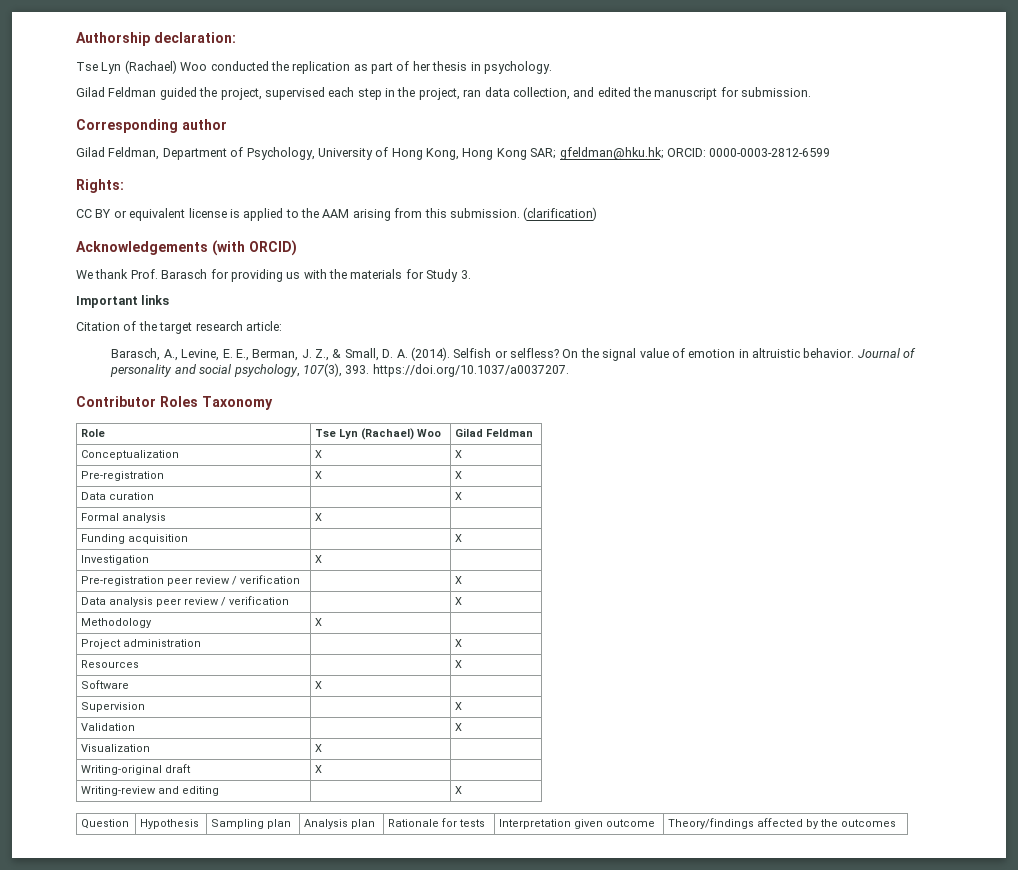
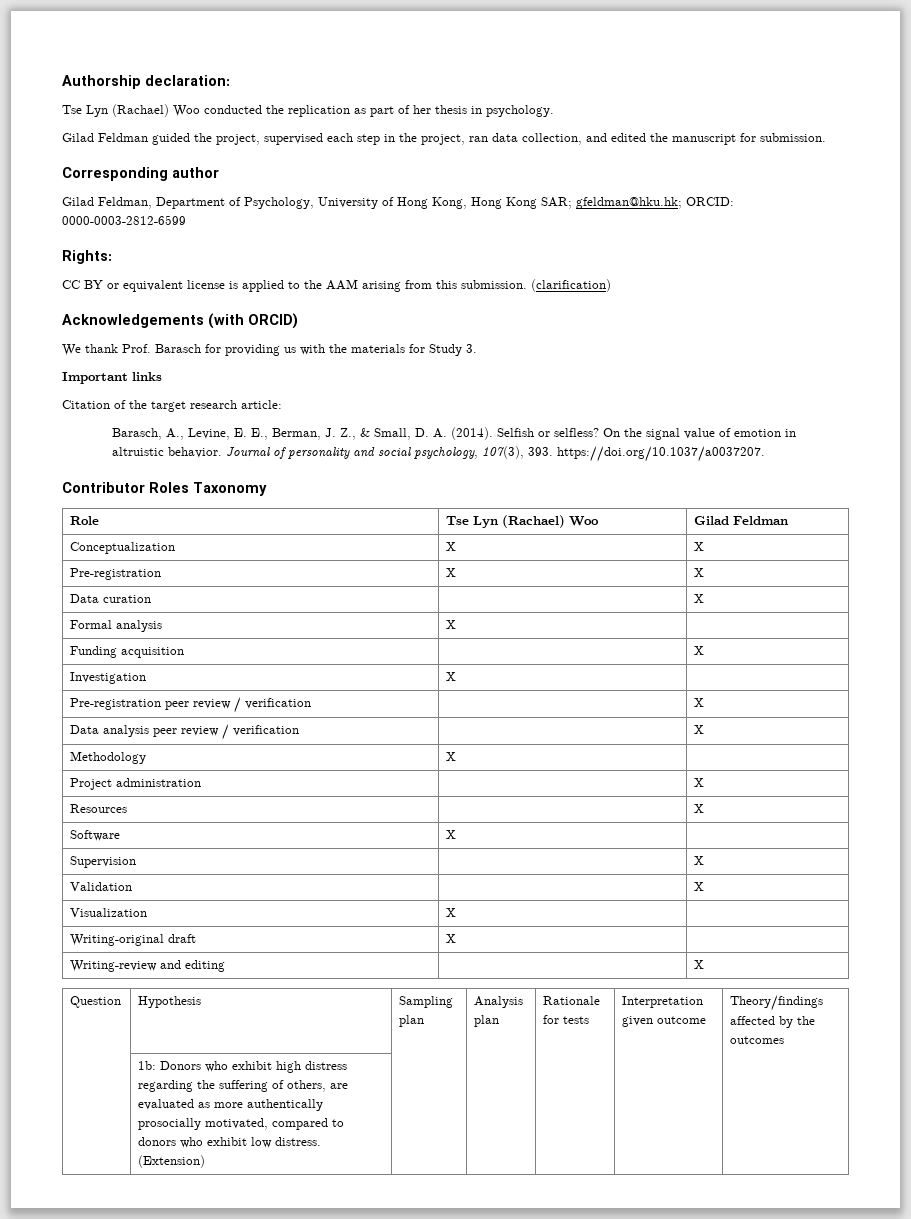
+ | 1b: Donors who exhibit high distress regarding the suffering of others, are evaluated as more authentically prosocially motivated, compared to donors who exhibit low distress. (Extension) | | | | |

